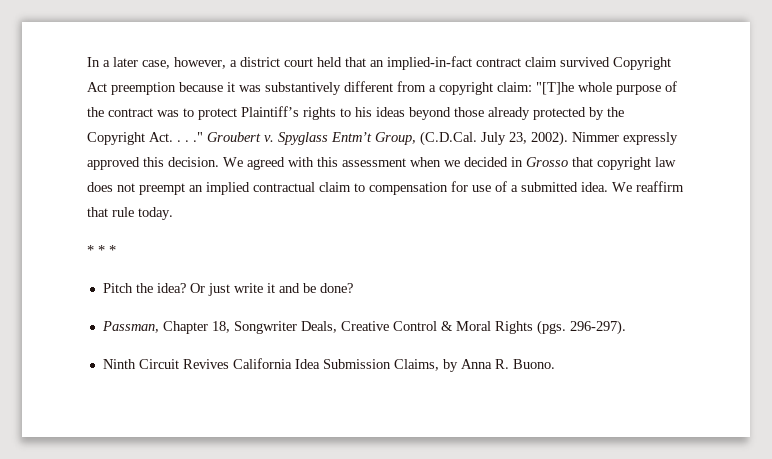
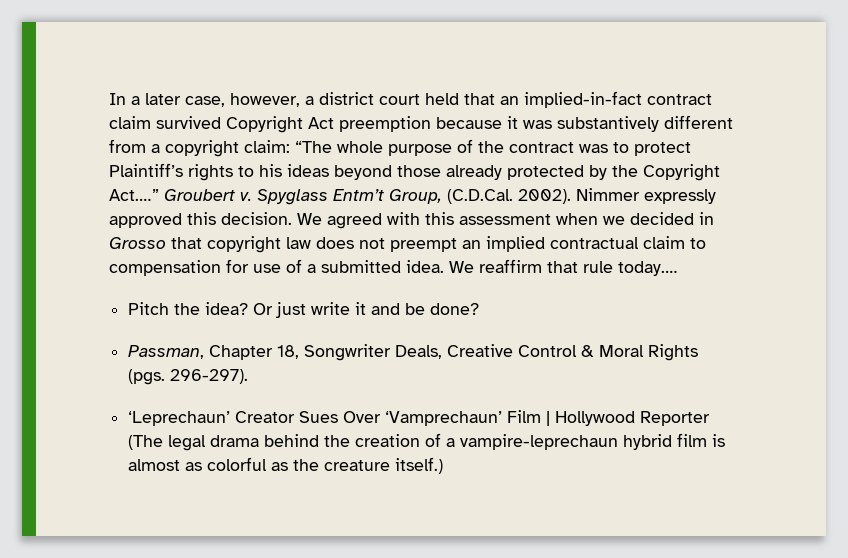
- In a later case, however, a district court held that an implied-in-fact contract claim survived Copyright Act preemption because it was substantively different from a copyright claim: "[T]he whole purpose of the contract was to protect Plaintiff’s rights to his ideas beyond those already protected by the Copyright Act. . . ."
+ In a later case, however, a district court held that an implied-in-fact contract claim survived Copyright Act preemption because it was substantively different from a copyright claim: “The whole purpose of the contract was to protect Plaintiff’s rights to his ideas beyond those already protected by the Copyright Act.…”
- Spyglass Entm’t Group, (C.D.Cal. July 23, 2002).
+ Spyglass Entm’t Group, (C.D.Cal. 2002).
- We reaffirm that rule today.
- * * *
+ We reaffirm that rule today.…
- Ninth Circuit Revives California Idea Submission Claims, by Anna R. Buono.
+ ‘Leprechaun’ Creator Sues Over ‘Vamprechaun’ Film | Hollywood Reporter (The legal drama behind the creation of a vampire-leprechaun hybrid film is almost as colorful as the creature itself.)

